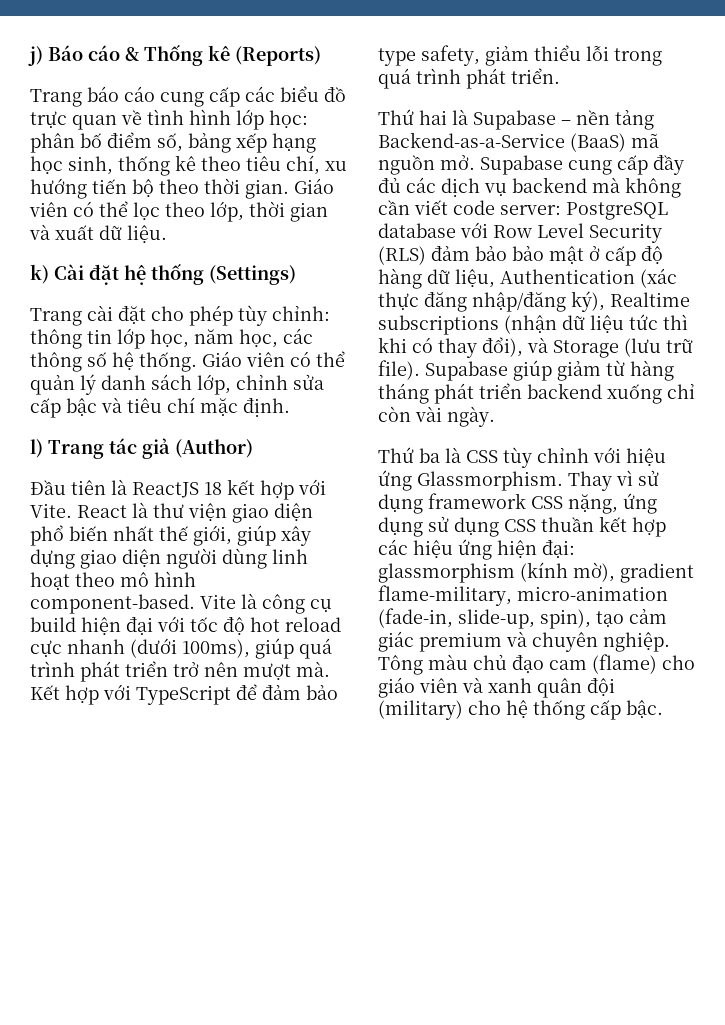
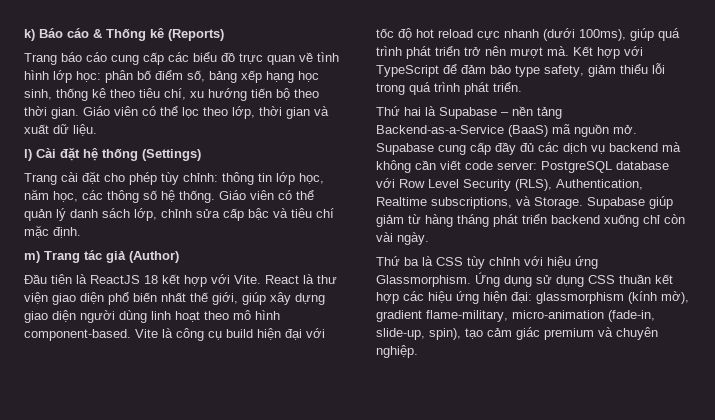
- j) Báo cáo & Thống kê (Reports)
+ k) Báo cáo & Thống kê (Reports)
- k) Cài đặt hệ thống (Settings)
+ l) Cài đặt hệ thống (Settings)
- l) Trang tác giả (Author)
+ m) Trang tác giả (Author)
- Supabase cung cấp đầy đủ các dịch vụ backend mà không cần viết code server: PostgreSQL database với Row Level Security (RLS) đảm bảo bảo mật ở cấp độ hàng dữ liệu, Authentication (xác thực đăng nhập/đăng ký), Realtime subscriptions (nhận dữ liệu tức thì khi có thay đổi), và Storage (lưu trữ file).
+ Supabase cung cấp đầy đủ các dịch vụ backend mà không cần viết code server: PostgreSQL database với Row Level Security (RLS), Authentication, Realtime subscriptions, và Storage.
- Thay vì sử dụng framework CSS nặng, ứng dụng sử dụng CSS thuần kết hợp các hiệu ứng hiện đại: glassmorphism (kính mờ), gradient flame-military, micro-animation (fade-in, slide-up, spin), tạo cảm giác premium và chuyên nghiệp. Tông màu chủ đạo cam (flame) cho giáo viên và xanh quân đội (military) cho hệ thống cấp bậc.
+ Ứng dụng sử dụng CSS thuần kết hợp các hiệu ứng hiện đại: glassmorphism (kính mờ), gradient flame-military, micro-animation (fade-in, slide-up, spin), tạo cảm giác premium và chuyên nghiệp.

